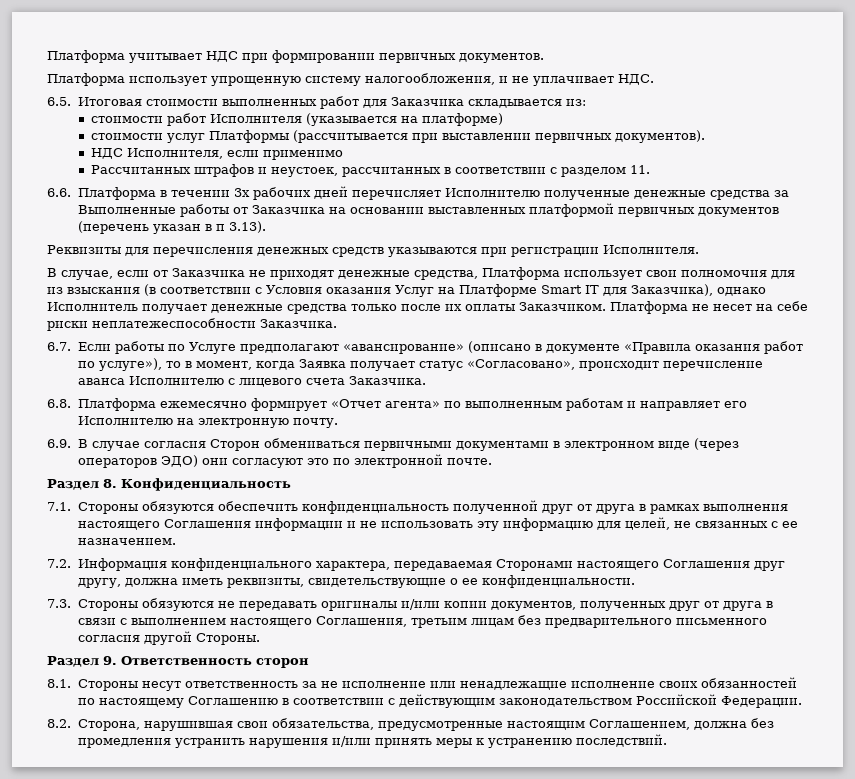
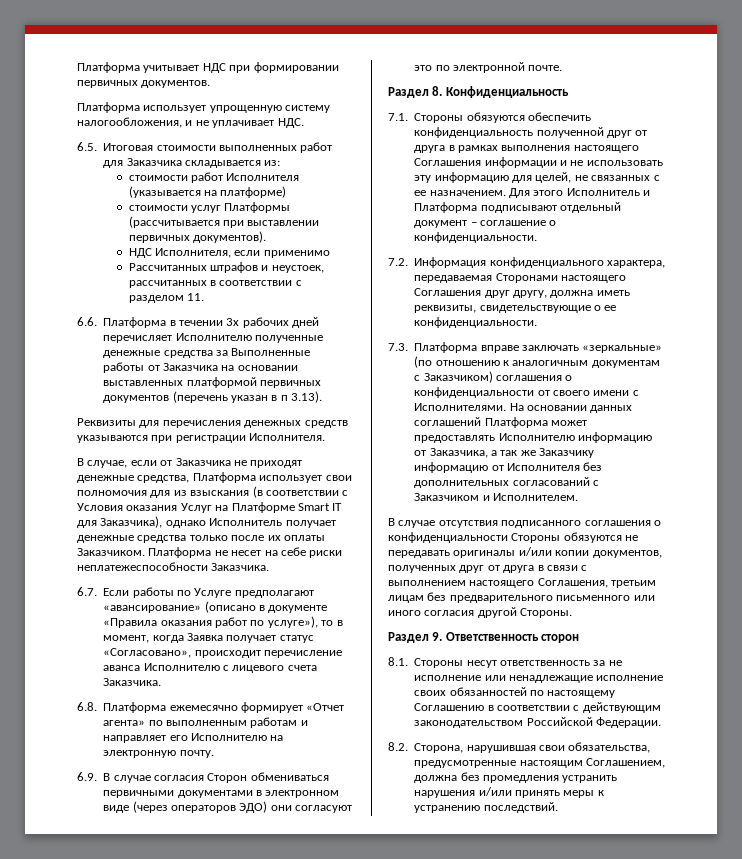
+ Для этого Исполнитель и Платформа подписывают отдельный документ – соглашение о конфиденциальности.
- 7.3. Стороны обязуются не передавать оригиналы и/или копии документов, полученных друг от друга в связи с выполнением настоящего Соглашения, третьим лицам без предварительного письменного согласия другой Стороны.
+ 7.3. Платформа вправе заключать «зеркальные» (по отношению к аналогичным документам с Заказчиком) соглашения о конфиденциальности от своего имени с Исполнителями. На основании данных соглашений Платформа может предоставлять Исполнителю информацию от Заказчика, а так же Заказчику информацию от Исполнителя без дополнительных согласований с Заказчиком и Исполнителем.
+ В случае отсутствия подписанного соглашения о конфиденциальности Стороны обязуются не передавать оригиналы и/или копии документов, полученных друг от друга в связи с выполнением настоящего Соглашения, третьим лицам без предварительного письменного или иного согласия другой Стороны.

